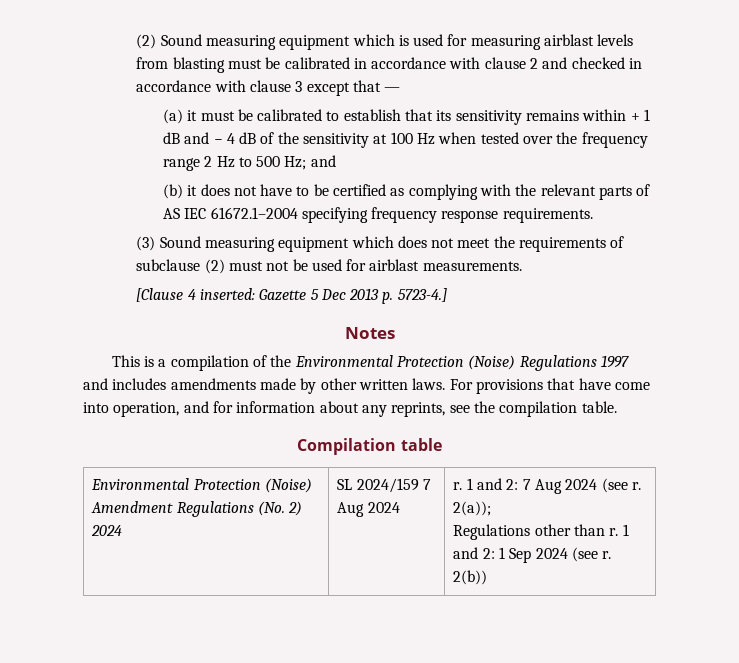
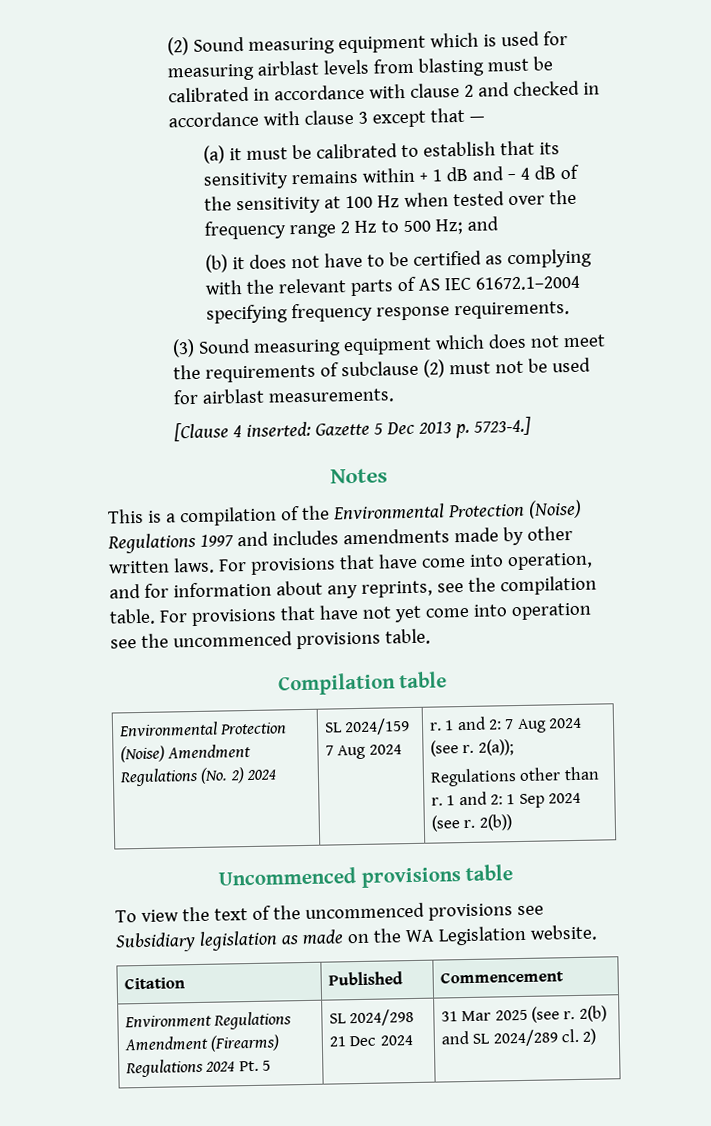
+ For provisions that have not yet come into operation see the uncommenced provisions table.
+ Uncommenced provisions table
+ To view the text of the uncommenced provisions see Subsidiary legislation as made on the WA Legislation website.
+ Citation | Published | Commencement
+ Environment Regulations Amendment (Firearms) Regulations 2024 Pt. 5 | SL 2024/298 21 Dec 2024 | 31 Mar 2025 (see r. 2(b) and SL 2024/289 cl. 2)

